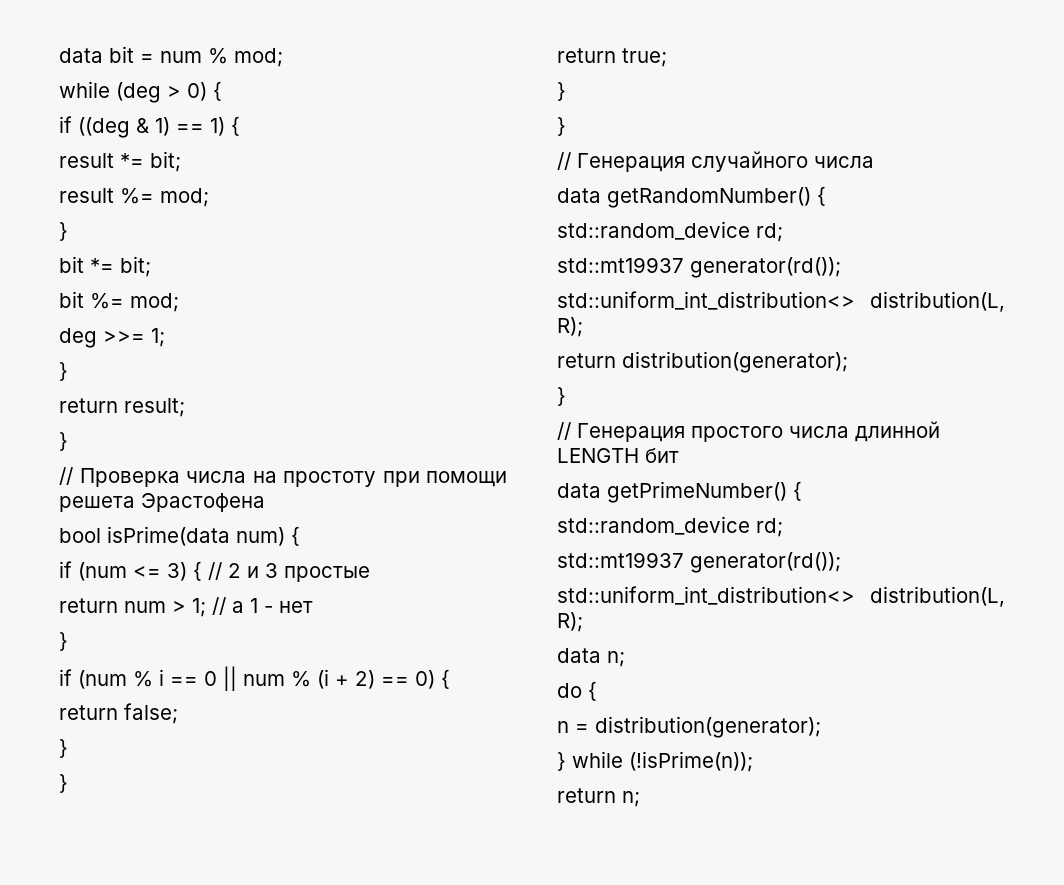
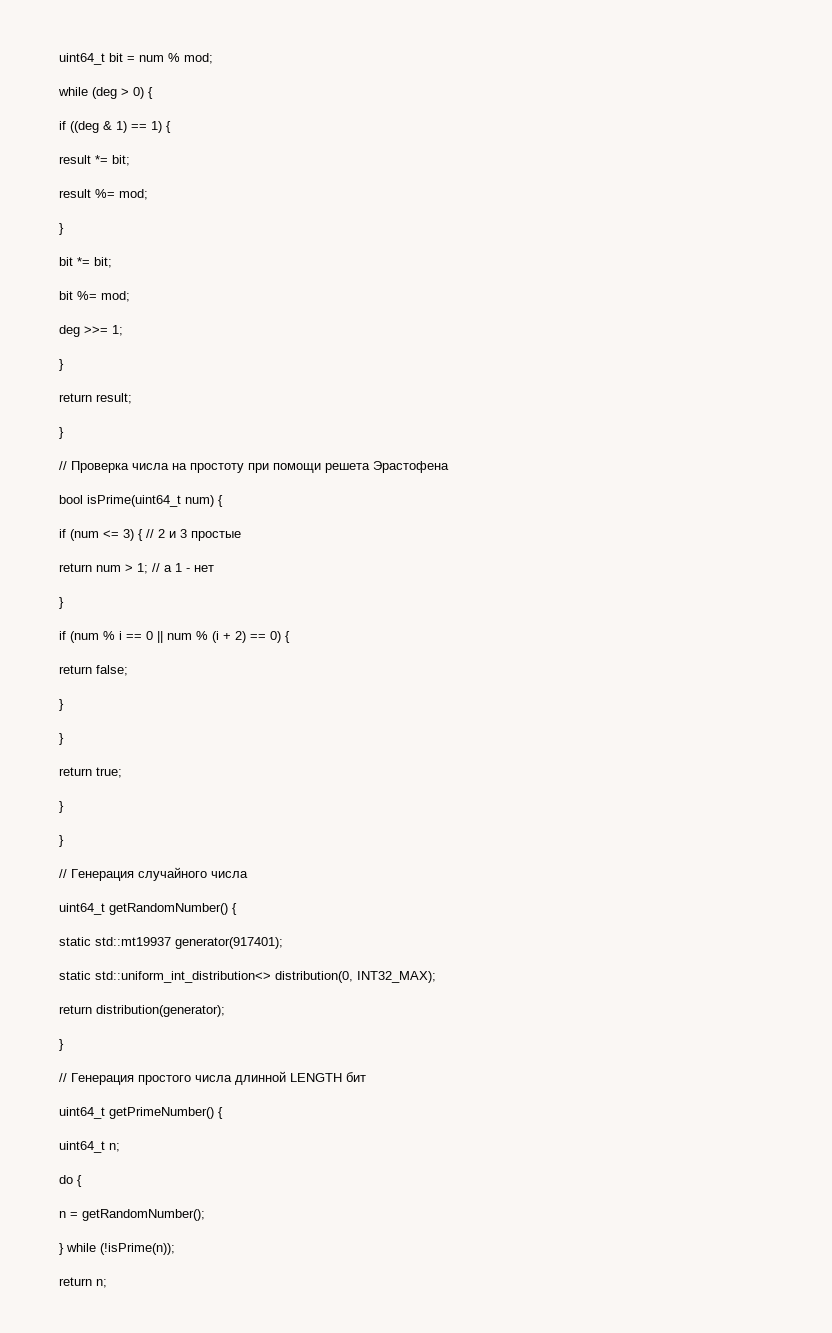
- data bit = num % mod;
+ uint64_t bit = num % mod;
- bool isPrime(data num) {
+ bool isPrime(uint64_t num) {
- data getRandomNumber() {
- std::random_device rd;
- std::mt19937 generator(rd());
- std::uniform_int_distribution<> distribution(L, R);
+ uint64_t getRandomNumber() {
+ static std::mt19937 generator(917401);
+ static std::uniform_int_distribution<> distribution(0, INT32_MAX);
- data getPrimeNumber() {
- std::random_device rd;
- std::mt19937 generator(rd());
- std::uniform_int_distribution<> distribution(L, R);
- data n;
+ uint64_t getPrimeNumber() {
+ uint64_t n;
- n = distribution(generator);
+ n = getRandomNumber();

